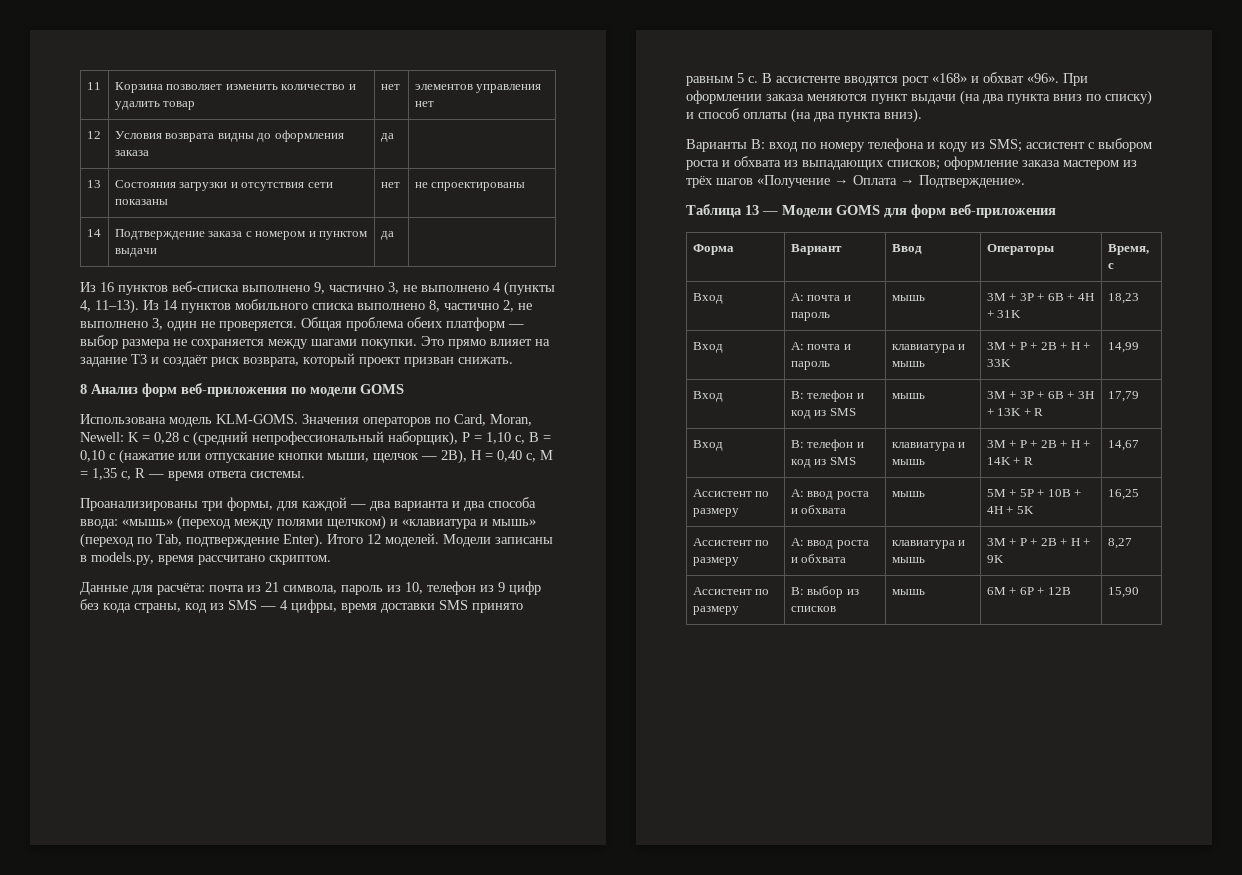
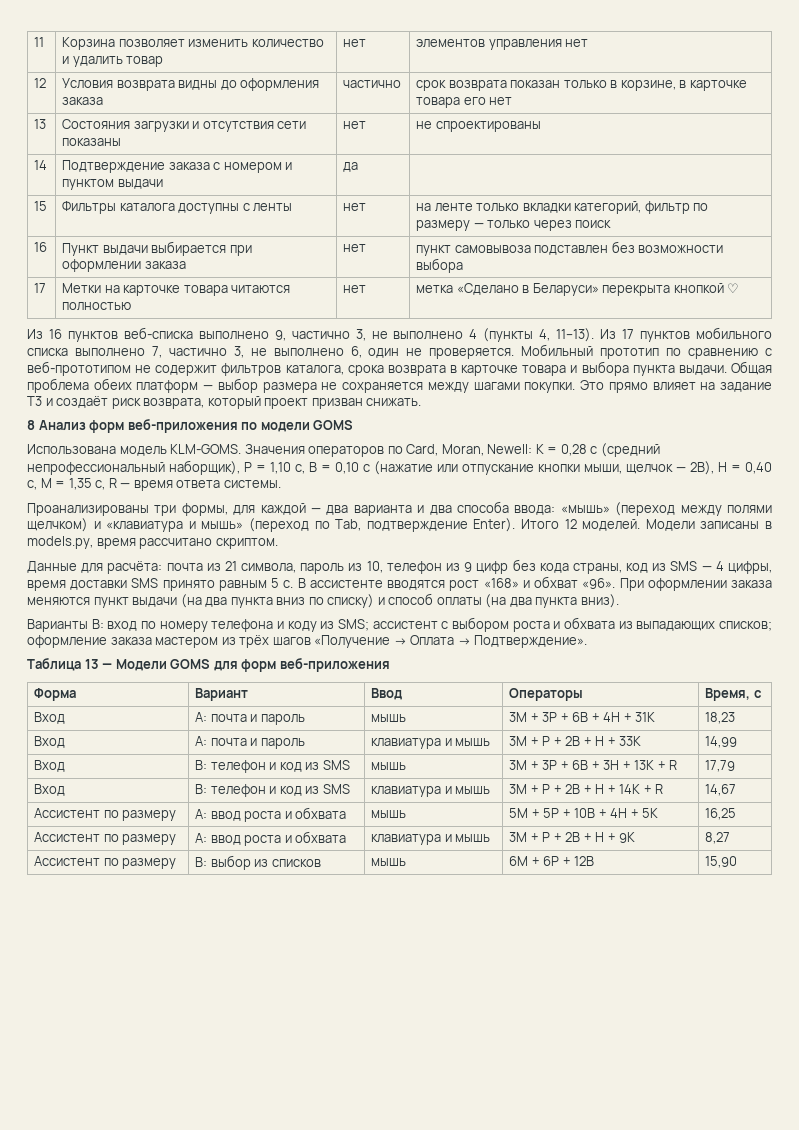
- 12 | Условия возврата видны до оформления заказа | да |
+ 12 | Условия возврата видны до оформления заказа | частично | срок возврата показан только в корзине, в карточке товара его нет
+ 15 | Фильтры каталога доступны с ленты | нет | на ленте только вкладки категорий, фильтр по размеру — только через поиск
+ 16 | Пункт выдачи выбирается при оформлении заказа | нет | пункт самовывоза подставлен без возможности выбора
+ 17 | Метки на карточке товара читаются полностью | нет | метка «Сделано в Беларуси» перекрыта кнопкой ♡
- Из 14 пунктов мобильного списка выполнено 8, частично 2, не выполнено 3, один не проверяется.
+ Из 17 пунктов мобильного списка выполнено 7, частично 3, не выполнено 6, один не проверяется.
+ Мобильный прототип по сравнению с веб-прототипом не содержит фильтров каталога, срока возврата в карточке товара и выбора пункта выдачи.

